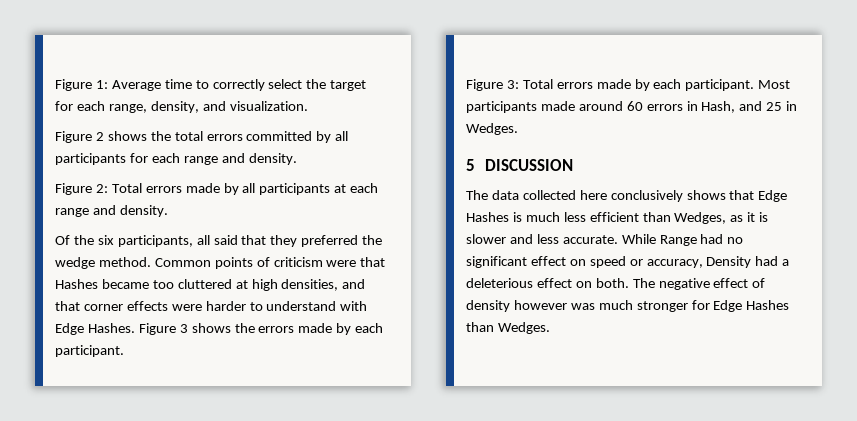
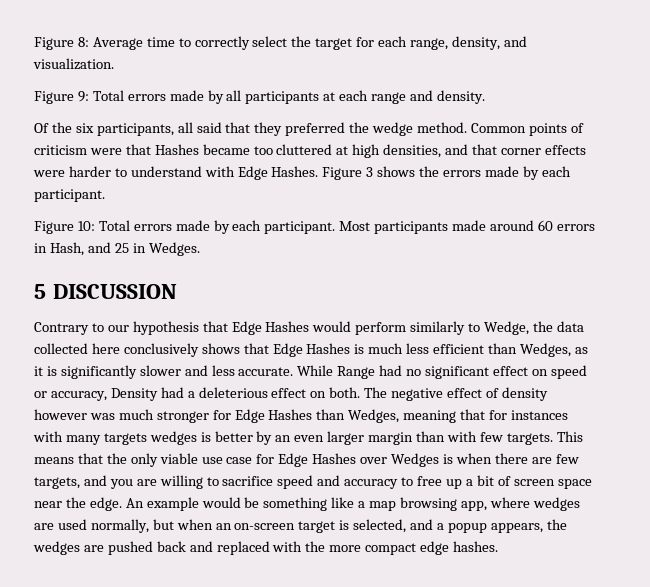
- Figure 1: Average time to correctly select the target for each range, density, and visualization.
+ Figure 8: Average time to correctly select the target for each range, density, and visualization.
- Figure 2 shows the total errors committed by all participants for each range and density.
- Figure 2: Total errors made by all participants at each range and density.
+ Figure 9: Total errors made by all participants at each range and density.
- Figure 3: Total errors made by each participant.
+ Figure 10: Total errors made by each participant.
- The data collected here conclusively shows that Edge Hashes is much less efficient than Wedges, as it is slower and less accurate.
+ Contrary to our hypothesis that Edge Hashes would perform similarly to Wedge, the data collected here conclusively shows that Edge Hashes is much less efficient than Wedges, as it is significantly slower and less accurate.
- The negative effect of density however was much stronger for Edge Hashes than Wedges.
+ The negative effect of density however was much stronger for Edge Hashes than Wedges, meaning that for instances with many targets wedges is better by an even larger margin than with few targets. This means that the only viable use case for Edge Hashes over Wedges is when there are few targets, and you are willing to sacrifice speed and accuracy to free up a bit of screen space near the edge. An example would be something like a map browsing app, where wedges are used normally, but when an on-screen target is selected, and a popup appears, the wedges are pushed back and replaced with the more compact edge hashes.

